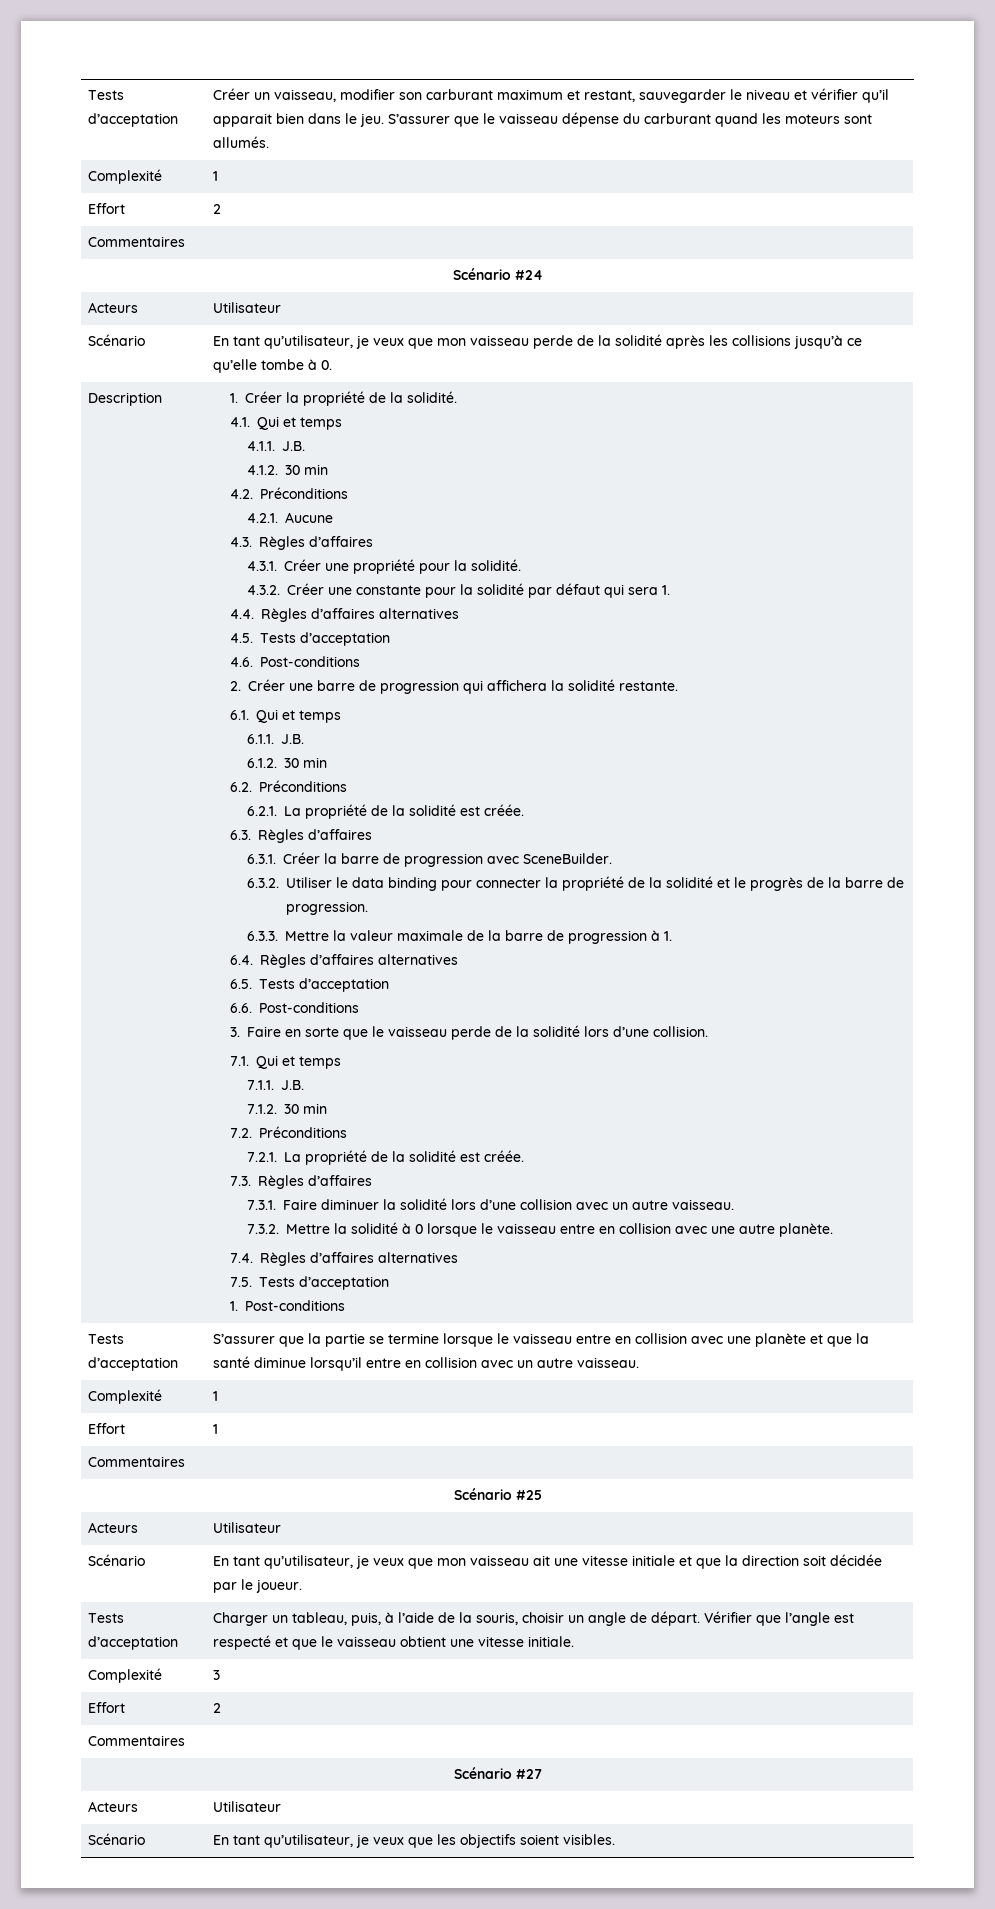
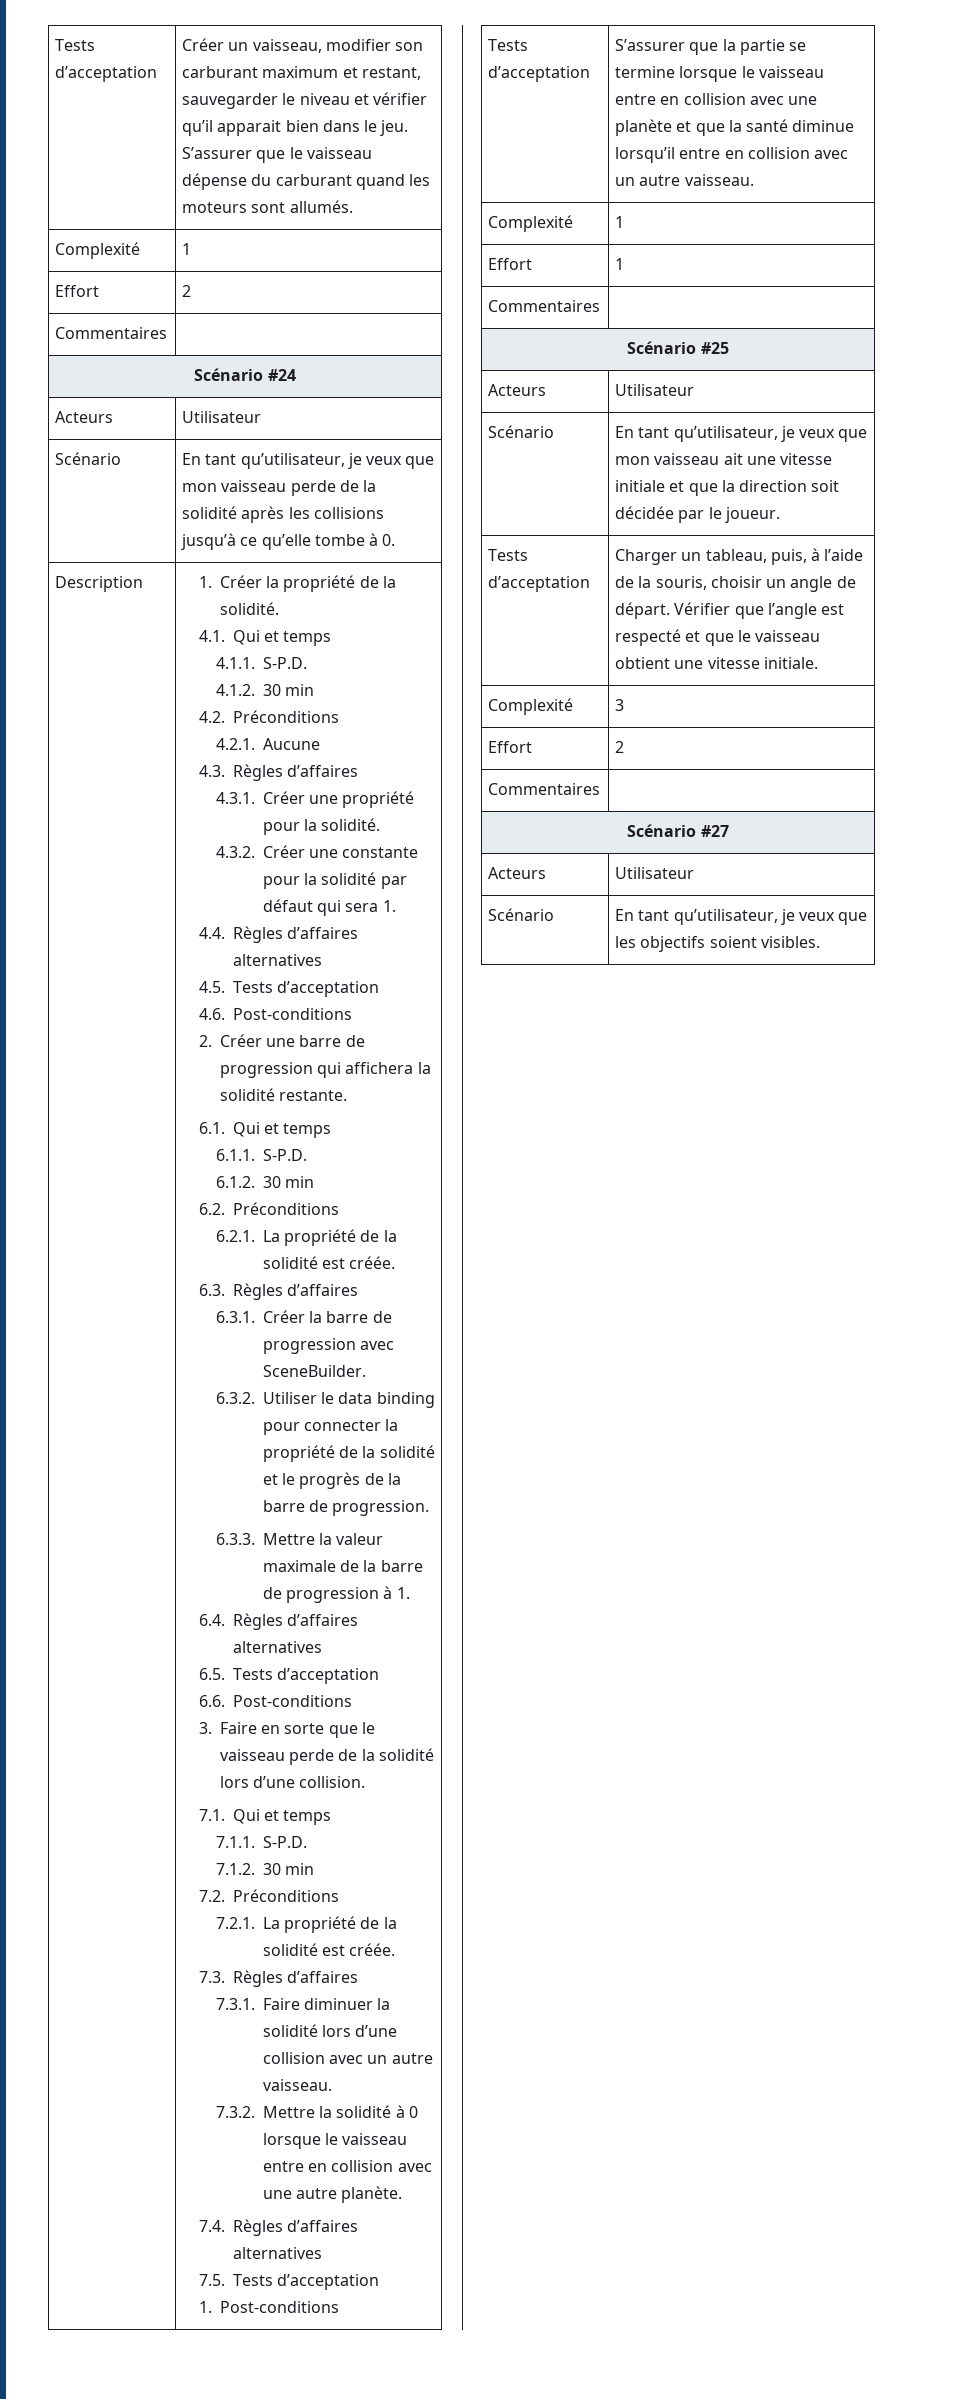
- 4.1.1. J.B.
+ 4.1.1. S-P.D.
- 6.1.1. J.B.
+ 6.1.1. S-P.D.
- 7.1.1. J.B.
+ 7.1.1. S-P.D.

